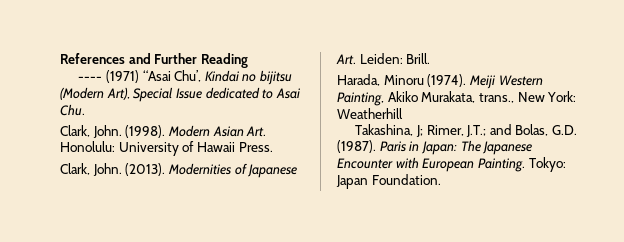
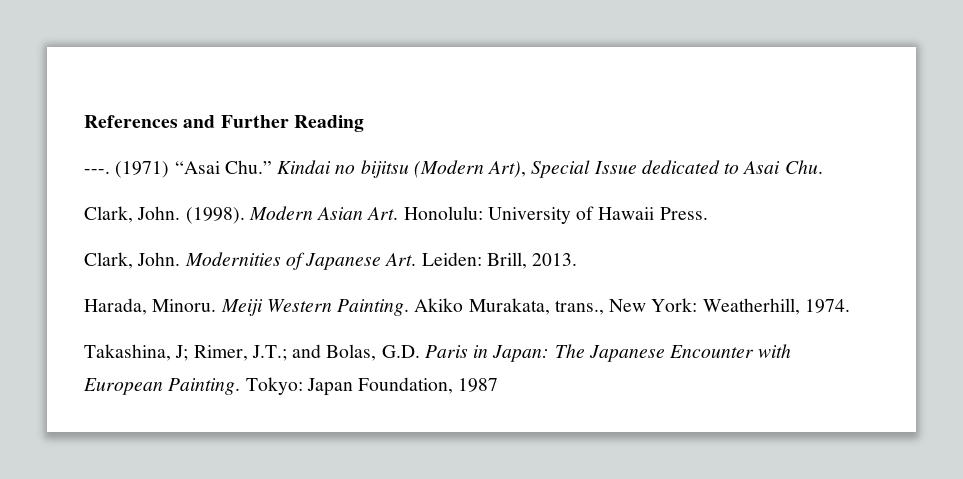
- ---- (1971) “Asai Chu’, Kindai no bijitsu (Modern Art), Special Issue dedicated to Asai Chu.
+ ---. (1971) “Asai Chu.” Kindai no bijitsu (Modern Art), Special Issue dedicated to Asai Chu.
- (2013).
- Modernities of Japanese Art. Leiden: Brill.
+ Modernities of Japanese Art. Leiden: Brill, 2013.
- Harada, Minoru (1974).
+ Harada, Minoru.
- Meiji Western Painting, Akiko Murakata, trans., New York: Weatherhill
+ Meiji Western Painting. Akiko Murakata, trans., New York: Weatherhill, 1974.
- Takashina, J; Rimer, J.T.; and Bolas, G.D. (1987). Paris in Japan: The Japanese Encounter with European Painting.
+ Takashina, J; Rimer, J.T.; and Bolas, G.D. Paris in Japan: The Japanese Encounter with European Painting.
- Tokyo: Japan Foundation.
+ Tokyo: Japan Foundation, 1987

